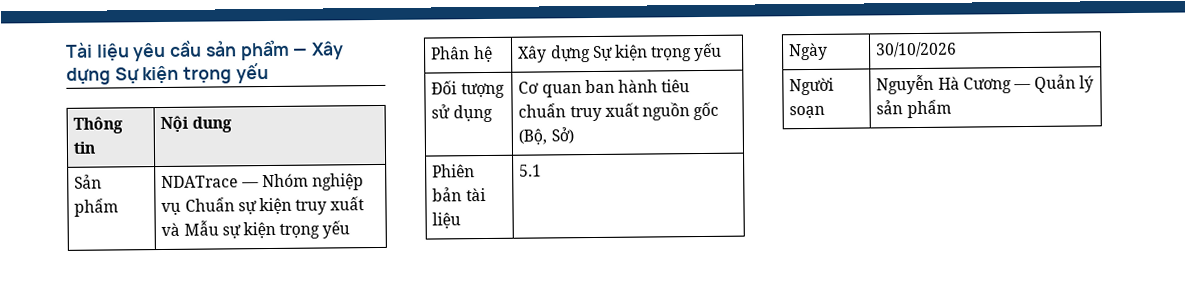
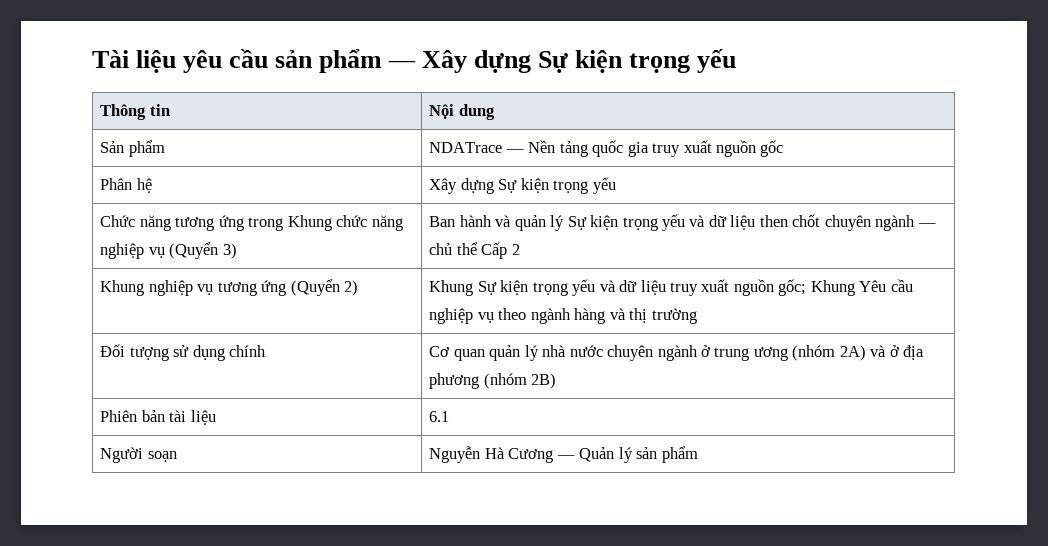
- Sản phẩm | NDATrace — Nhóm nghiệp vụ Chuẩn sự kiện truy xuất và Mẫu sự kiện trọng yếu
+ Sản phẩm | NDATrace — Nền tảng quốc gia truy xuất nguồn gốc
+ Chức năng tương ứng trong Khung chức năng nghiệp vụ (Quyển 3) | Ban hành và quản lý Sự kiện trọng yếu và dữ liệu then chốt chuyên ngành — chủ thể Cấp 2
+ Khung nghiệp vụ tương ứng (Quyển 2) | Khung Sự kiện trọng yếu và dữ liệu truy xuất nguồn gốc; Khung Yêu cầu nghiệp vụ theo ngành hàng và thị trường
- Đối tượng sử dụng | Cơ quan ban hành tiêu chuẩn truy xuất nguồn gốc (Bộ, Sở)
+ Đối tượng sử dụng chính | Cơ quan quản lý nhà nước chuyên ngành ở trung ương (nhóm 2A) và ở địa phương (nhóm 2B)
- Phiên bản tài liệu | 5.1
- Ngày | 30/10/2026
+ Phiên bản tài liệu | 6.1

